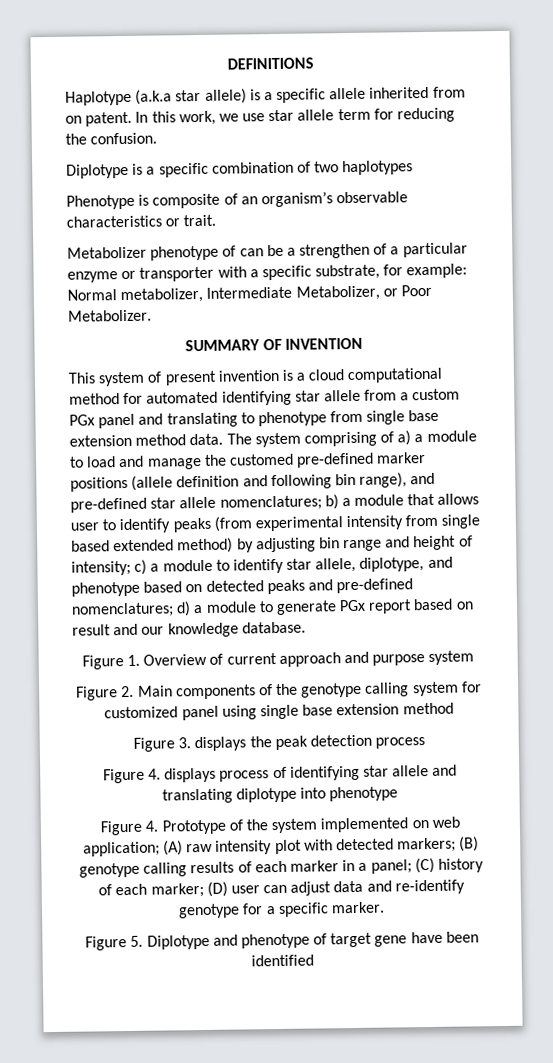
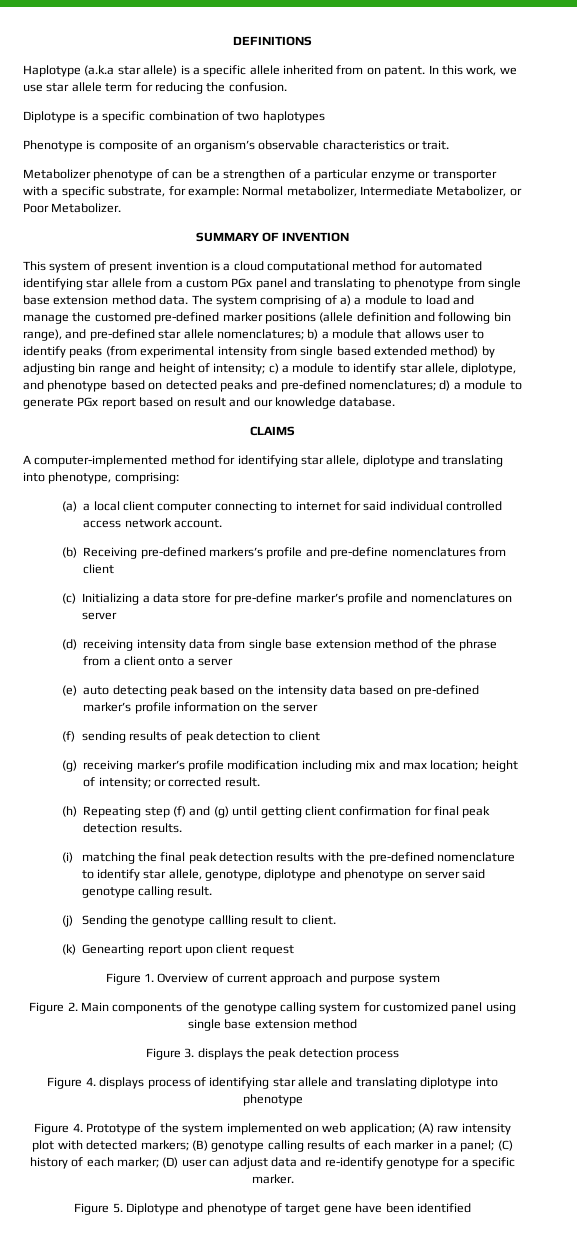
+ CLAIMS
+ A computer-implemented method for identifying star allele, diplotype and translating into phenotype, comprising:
+ (a) a local client computer connecting to internet for said individual controlled access network account.
+ (b) Receiving pre-defined markers’s profile and pre-define nomenclatures from client
+ (c) Initializing a data store for pre-define marker’s profile and nomenclatures on server
+ (d) receiving intensity data from single base extension method of the phrase from a client onto a server
+ (e) auto detecting peak based on the intensity data based on pre-defined marker’s profile information on the server
+ (f) sending results of peak detection to client
+ (g) receiving marker’s profile modification including mix and max location; height of intensity; or corrected result.
+ (h) Repeating step (f) and (g) until getting client confirmation for final peak detection results.
+ (i) matching the final peak detection results with the pre-defined nomenclature to identify star allele, genotype, diplotype and phenotype on server said genotype calling result.
+ (j) Sending the genotype callling result to client.
+ (k) Genearting report upon client request

